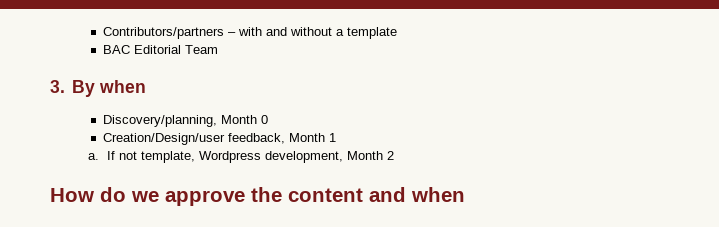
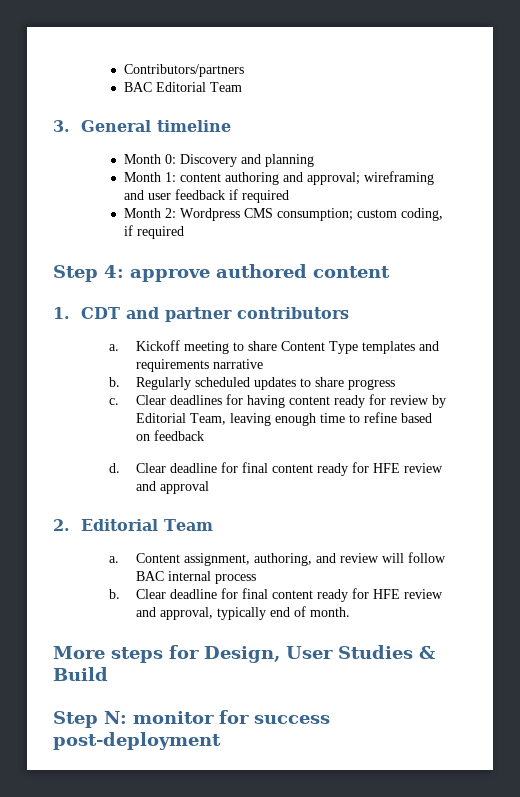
- Contributors/partners – with and without a template
+ Contributors/partners
  BAC Editorial Team
- 3. By when
- Discovery/planning, Month 0
- Creation/Design/user feedback, Month 1
- a. If not template, Wordpress development, Month 2
- How do we approve the content and when
+ 3. General timeline
+ Month 0: Discovery and planning
+ Month 1: content authoring and approval; wireframing and user feedback if required
+ Month 2: Wordpress CMS consumption; custom coding, if required
+ Step 4: approve authored content
+ 1. CDT and partner contributors
+ a. Kickoff meeting to share Content Type templates and requirements narrative
+ b. Regularly scheduled updates to share progress
+ c. Clear deadlines for having content ready for review by Editorial Team, leaving enough time to refine based on feedback
+ d. Clear deadline for final content ready for HFE review and approval
+ 2. Editorial Team
+ a. Content assignment, authoring, and review will follow BAC internal process
+ b. Clear deadline for final content ready for HFE review and approval, typically end of month.
+ More steps for Design, User Studies & Build
+ Step N: monitor for success post-deployment

